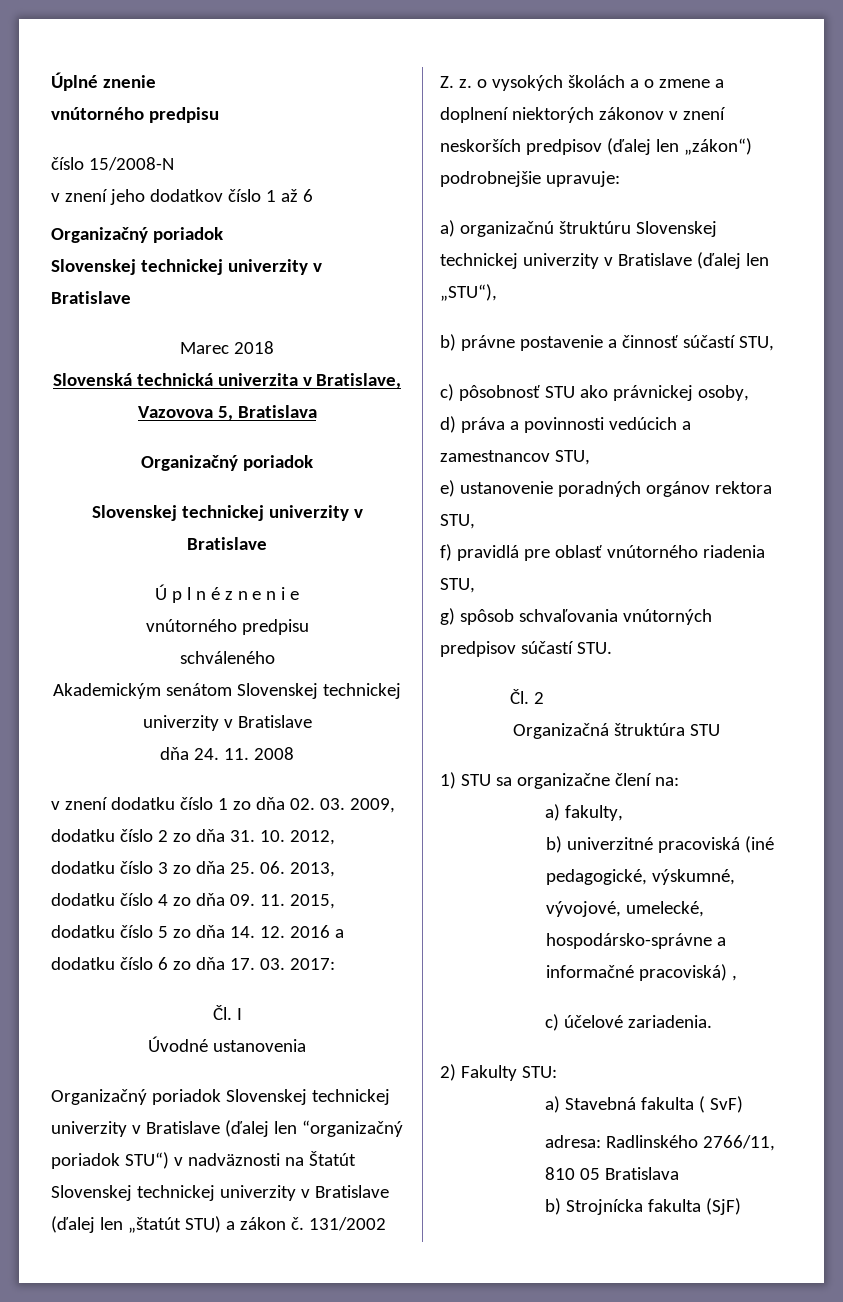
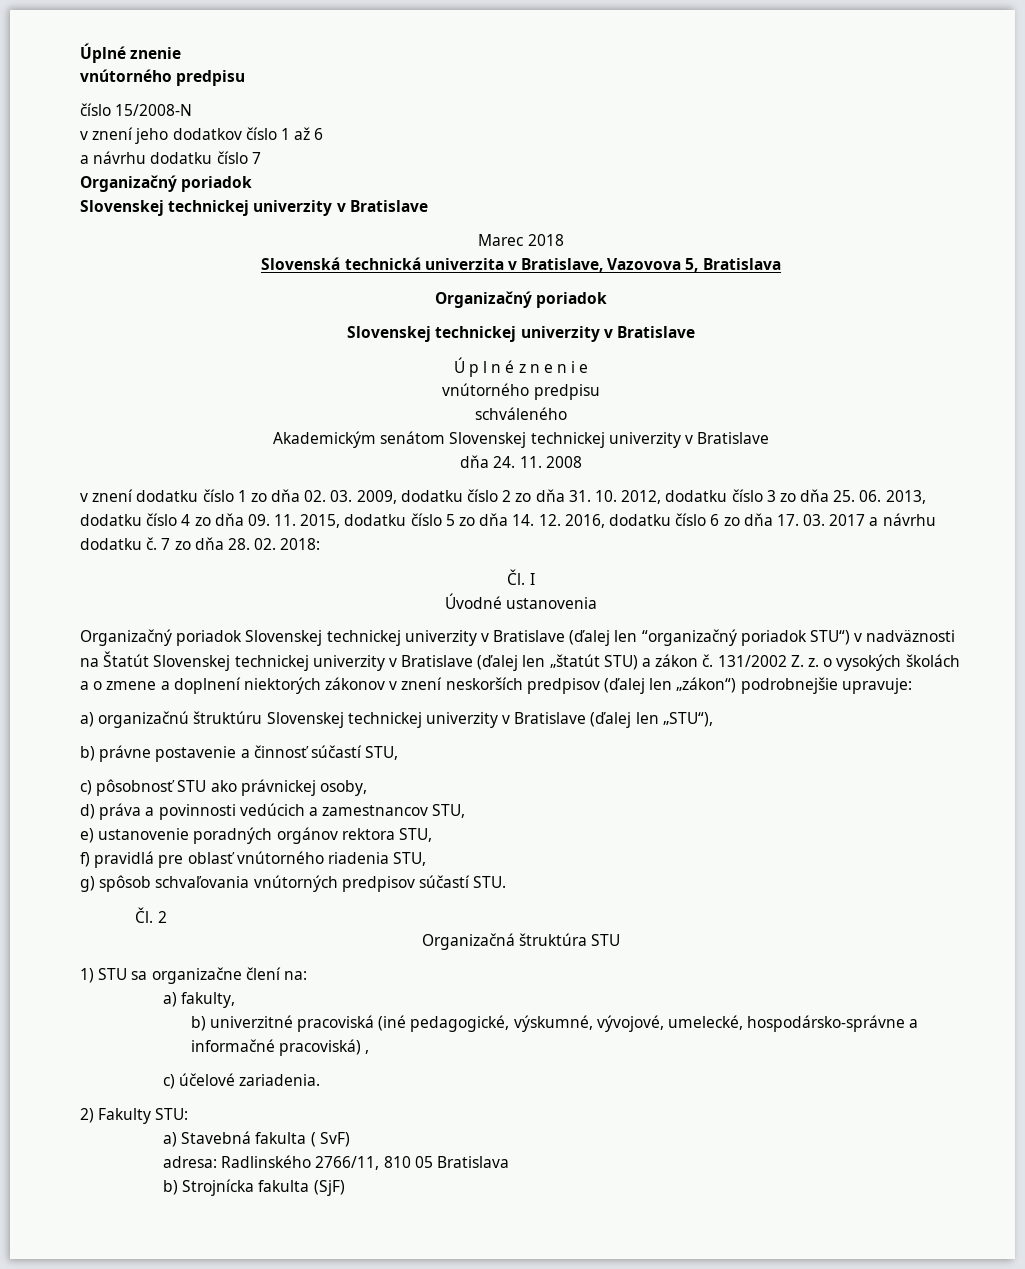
+ a návrhu dodatku číslo 7
- v znení dodatku číslo 1 zo dňa 02. 03. 2009, dodatku číslo 2 zo dňa 31. 10. 2012, dodatku číslo 3 zo dňa 25. 06. 2013, dodatku číslo 4 zo dňa 09. 11. 2015, dodatku číslo 5 zo dňa 14. 12. 2016 a dodatku číslo 6 zo dňa 17. 03. 2017:
+ v znení dodatku číslo 1 zo dňa 02. 03. 2009, dodatku číslo 2 zo dňa 31. 10. 2012, dodatku číslo 3 zo dňa 25. 06. 2013, dodatku číslo 4 zo dňa 09. 11. 2015, dodatku číslo 5 zo dňa 14. 12. 2016, dodatku číslo 6 zo dňa 17. 03. 2017 a návrhu dodatku č. 7 zo dňa 28. 02. 2018:

